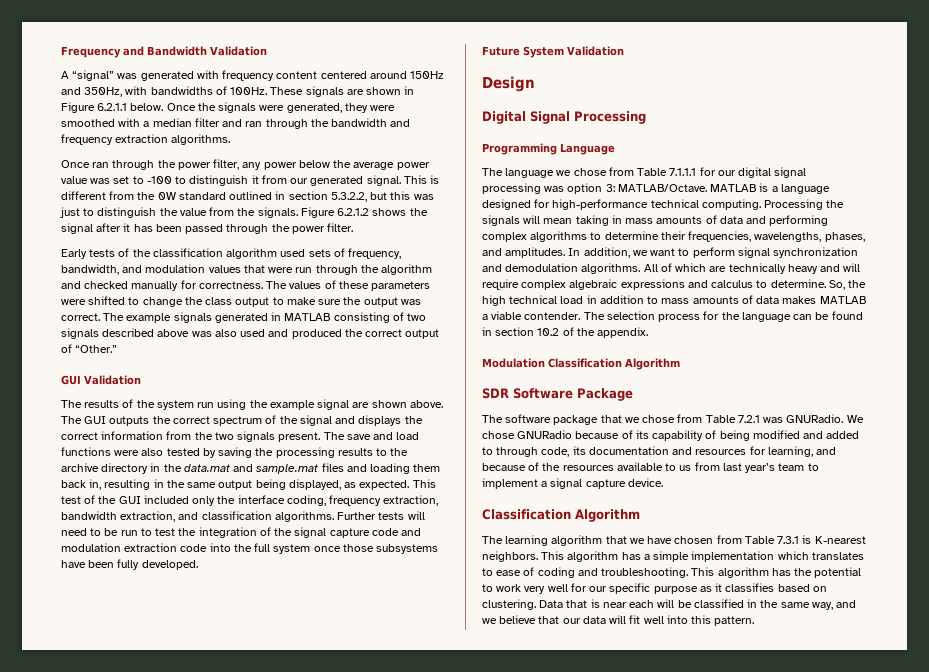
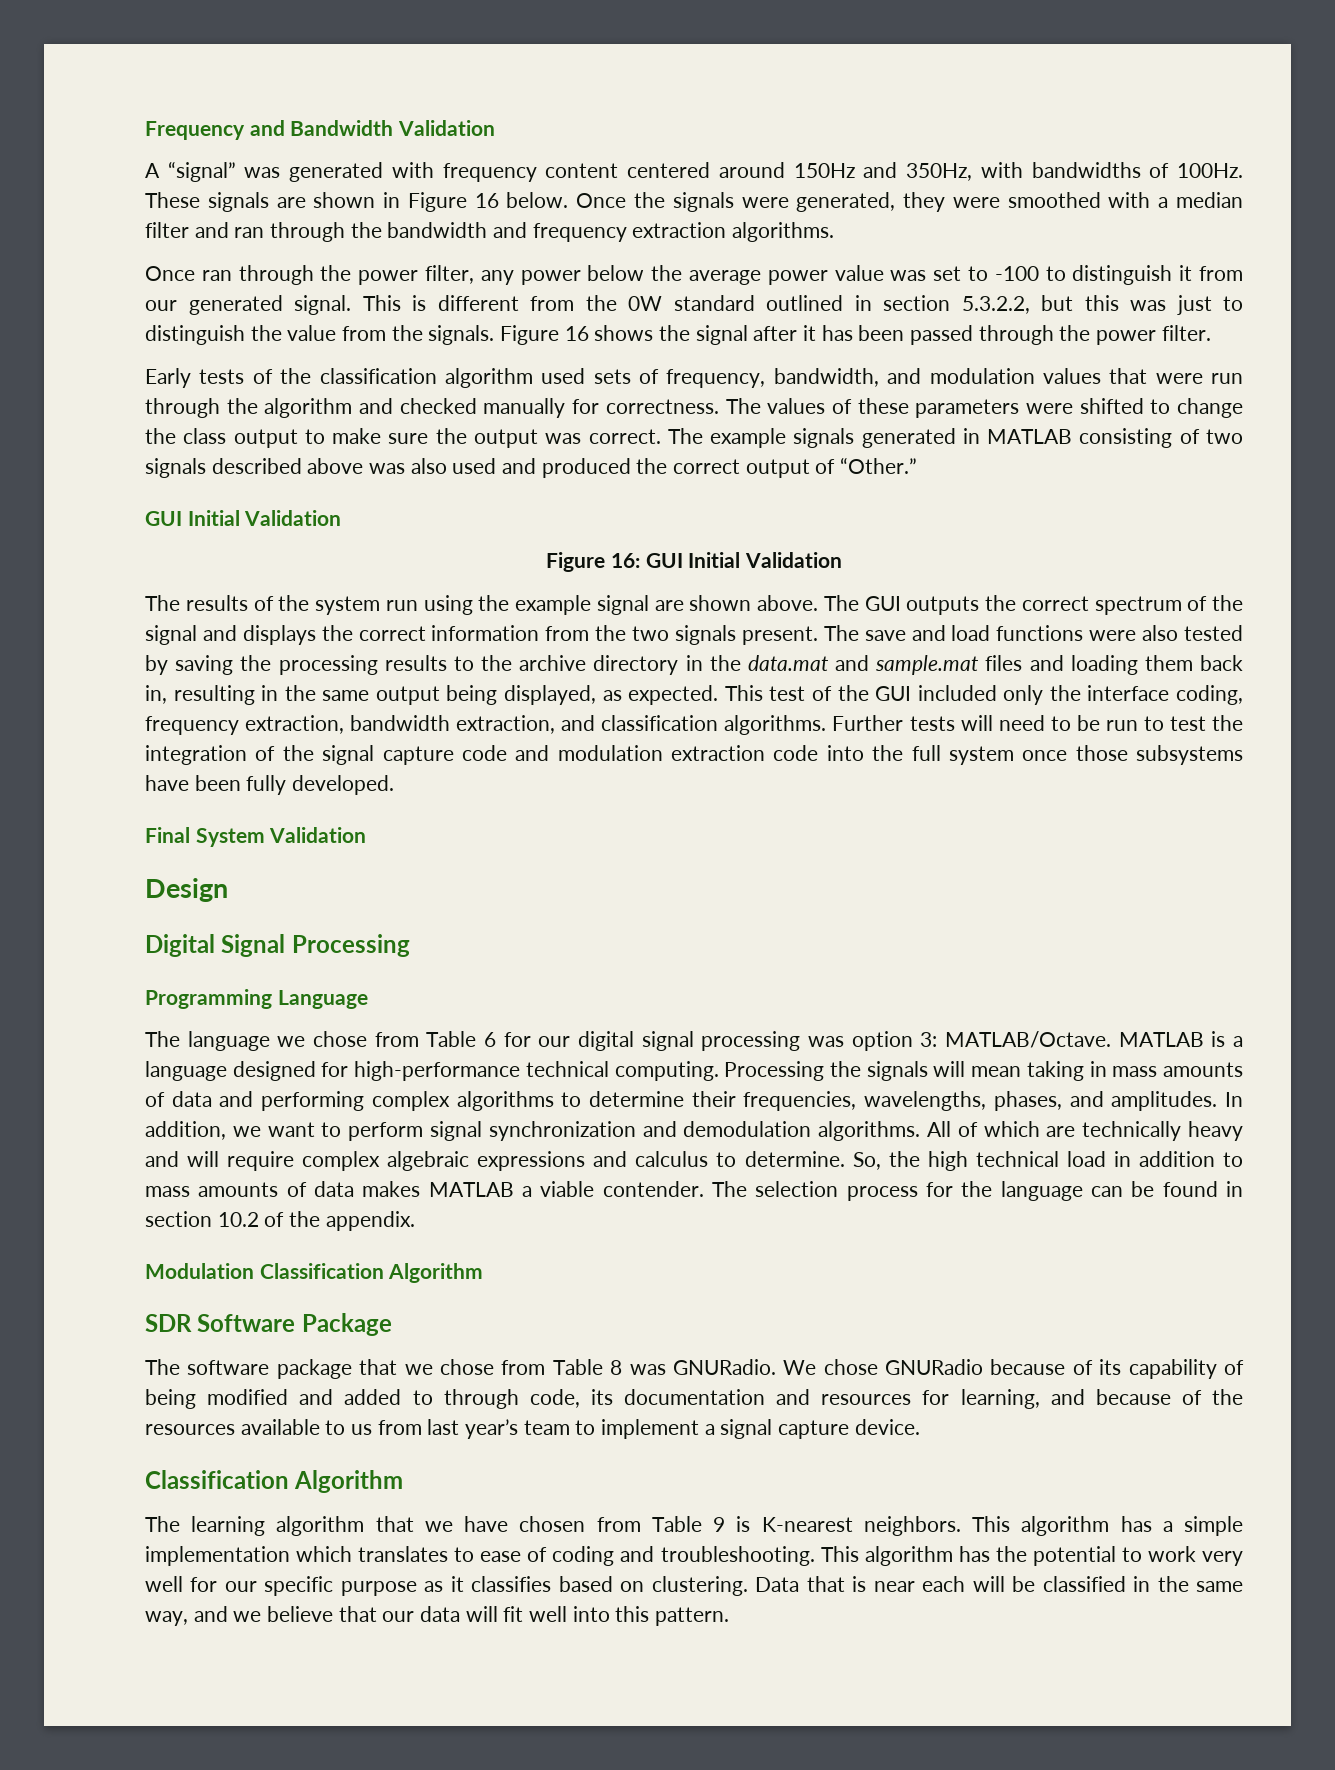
- These signals are shown in Figure 6.2.1.1 below.
+ These signals are shown in Figure 16 below.
- Figure 6.2.1.2 shows the signal after it has been passed through the power filter.
+ Figure 16 shows the signal after it has been passed through the power filter.
  The example signals generated in MATLAB consisting of two signals described above was also used and produced the correct output of “Other.”
- GUI Validation
+ GUI Initial Validation
+ Figure 16: GUI Initial Validation
- Future System Validation
+ Final System Validation
- The language we chose from Table 7.1.1.1 for our digital signal processing was option 3: MATLAB/Octave.
+ The language we chose from Table 6 for our digital signal processing was option 3: MATLAB/Octave.
- The software package that we chose from Table 7.2.1 was GNURadio.
+ The software package that we chose from Table 8 was GNURadio.
- The learning algorithm that we have chosen from Table 7.3.1 is K-nearest neighbors.
+ The learning algorithm that we have chosen from Table 9 is K-nearest neighbors.

